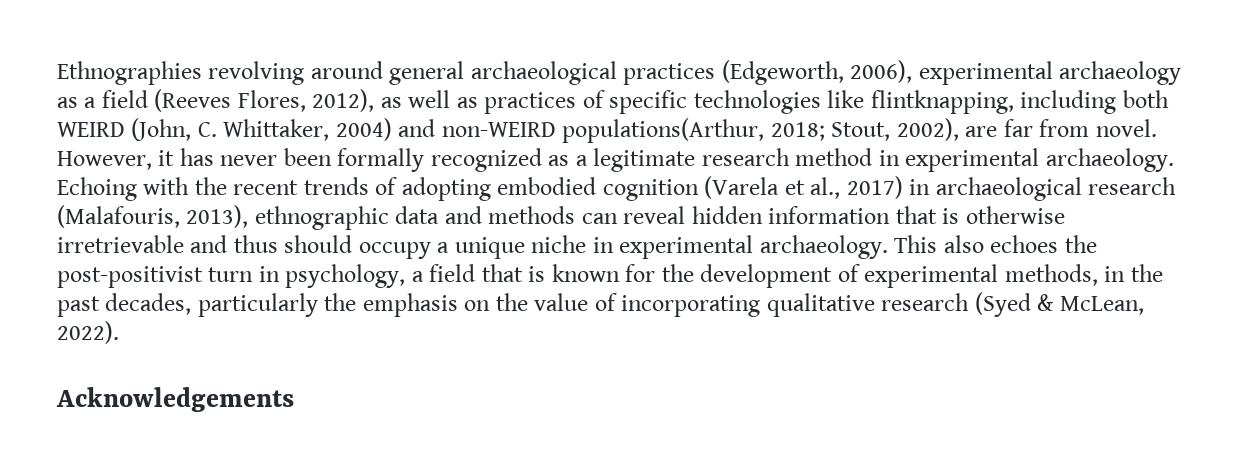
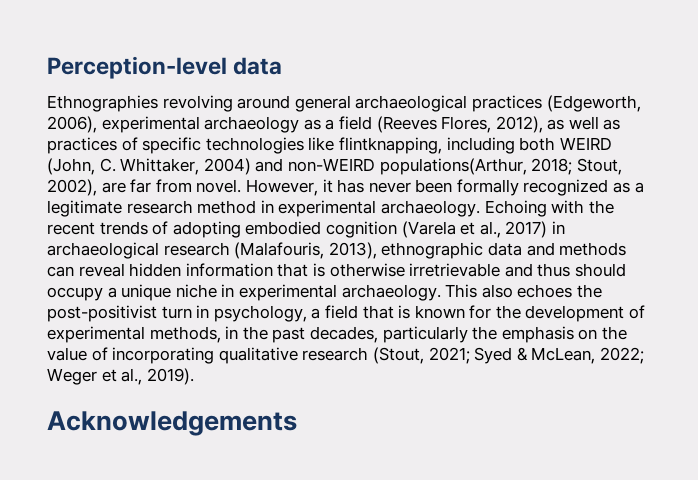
+ Perception-level data
- This also echoes the post-positivist turn in psychology, a field that is known for the development of experimental methods, in the past decades, particularly the emphasis on the value of incorporating qualitative research (Syed & McLean, 2022).
+ This also echoes the post-positivist turn in psychology, a field that is known for the development of experimental methods, in the past decades, particularly the emphasis on the value of incorporating qualitative research (Stout, 2021; Syed & McLean, 2022; Weger et al., 2019).

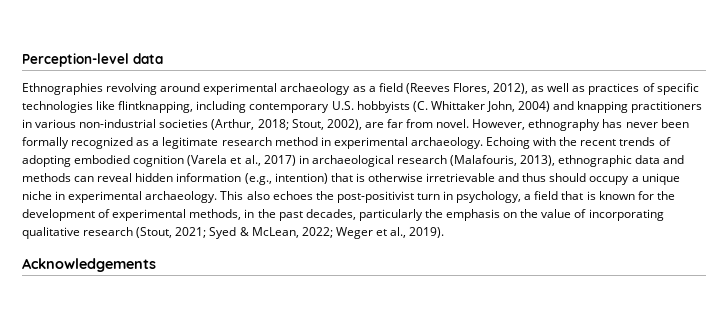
- Ethnographies revolving around general archaeological practices (Edgeworth, 2006), experimental archaeology as a field (Reeves Flores, 2012), as well as practices of specific technologies like flintknapping, including both WEIRD (John, C. Whittaker, 2004) and non-WEIRD populations(Arthur, 2018; Stout, 2002), are far from novel.
+ Ethnographies revolving around experimental archaeology as a field (Reeves Flores, 2012), as well as practices of specific technologies like flintknapping, including contemporary U.S. hobbyists (C. Whittaker John, 2004) and knapping practitioners in various non-industrial societies (Arthur, 2018; Stout, 2002), are far from novel.
- However, it has never been formally recognized as a legitimate research method in experimental archaeology.
+ However, ethnography has never been formally recognized as a legitimate research method in experimental archaeology.
- Echoing with the recent trends of adopting embodied cognition (Varela et al., 2017) in archaeological research (Malafouris, 2013), ethnographic data and methods can reveal hidden information that is otherwise irretrievable and thus should occupy a unique niche in experimental archaeology.
+ Echoing with the recent trends of adopting embodied cognition (Varela et al., 2017) in archaeological research (Malafouris, 2013), ethnographic data and methods can reveal hidden information (e.g., intention) that is otherwise irretrievable and thus should occupy a unique niche in experimental archaeology.

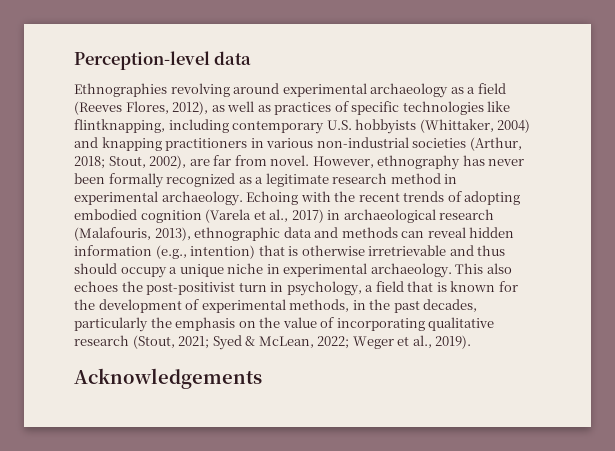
- Ethnographies revolving around experimental archaeology as a field (Reeves Flores, 2012), as well as practices of specific technologies like flintknapping, including contemporary U.S. hobbyists (C. Whittaker John, 2004) and knapping practitioners in various non-industrial societies (Arthur, 2018; Stout, 2002), are far from novel.
+ Ethnographies revolving around experimental archaeology as a field (Reeves Flores, 2012), as well as practices of specific technologies like flintknapping, including contemporary U.S. hobbyists (Whittaker, 2004) and knapping practitioners in various non-industrial societies (Arthur, 2018; Stout, 2002), are far from novel.

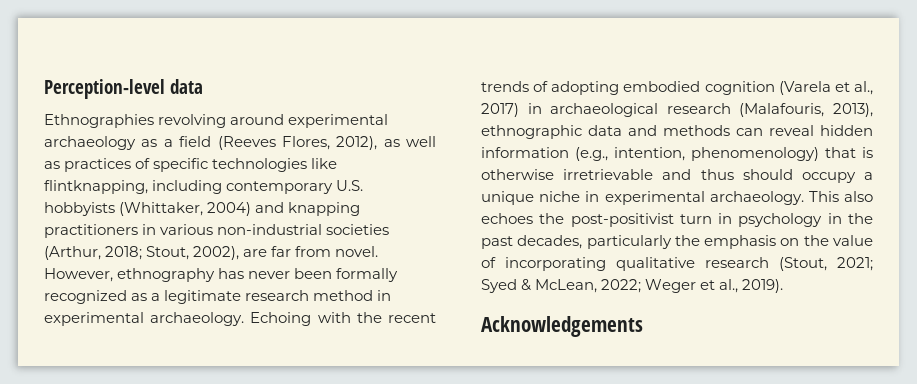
- Echoing with the recent trends of adopting embodied cognition (Varela et al., 2017) in archaeological research (Malafouris, 2013), ethnographic data and methods can reveal hidden information (e.g., intention) that is otherwise irretrievable and thus should occupy a unique niche in experimental archaeology.
+ Echoing with the recent trends of adopting embodied cognition (Varela et al., 2017) in archaeological research (Malafouris, 2013), ethnographic data and methods can reveal hidden information (e.g., intention, phenomenology) that is otherwise irretrievable and thus should occupy a unique niche in experimental archaeology.
- This also echoes the post-positivist turn in psychology, a field that is known for the development of experimental methods, in the past decades, particularly the emphasis on the value of incorporating qualitative research (Stout, 2021; Syed & McLean, 2022; Weger et al., 2019).
+ This also echoes the post-positivist turn in psychology in the past decades, particularly the emphasis on the value of incorporating qualitative research (Stout, 2021; Syed & McLean, 2022; Weger et al., 2019).

